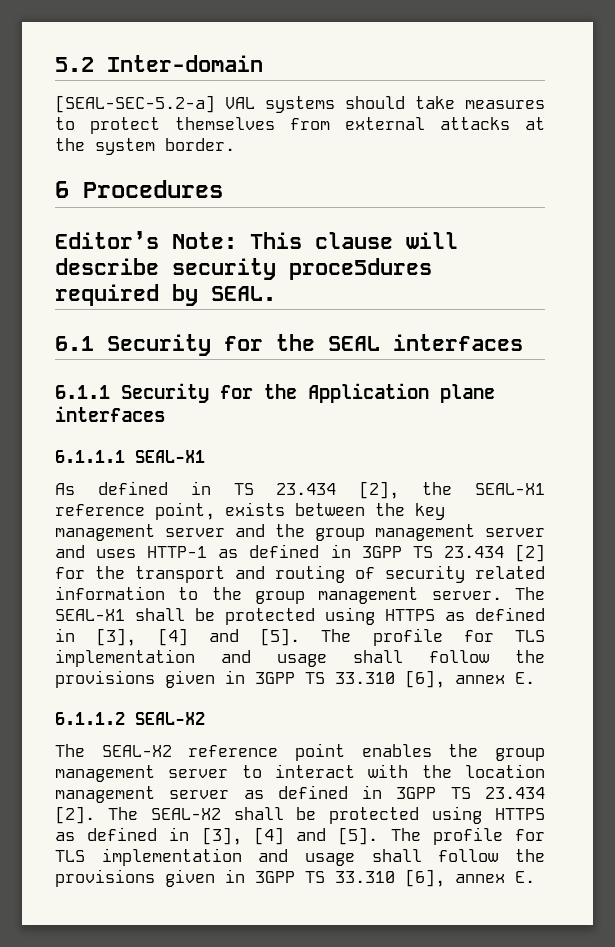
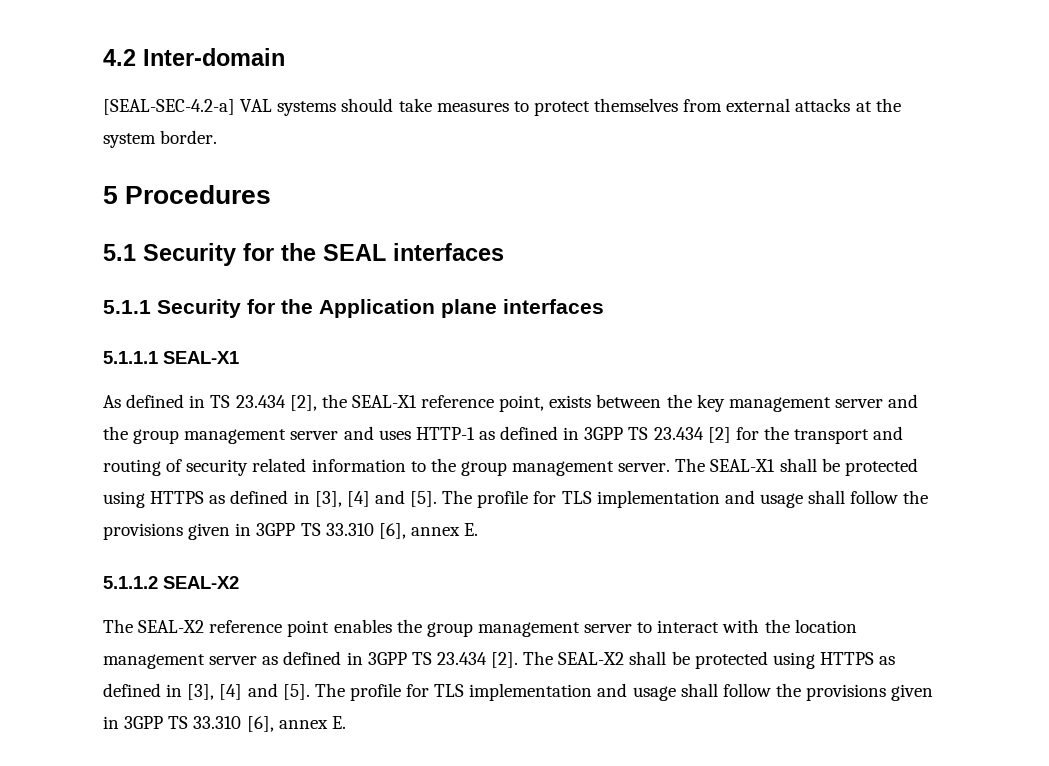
- 5.2 Inter-domain
+ 4.2 Inter-domain
- [SEAL-SEC-5.2-a] VAL systems should take measures to protect themselves from external attacks at the system border.
+ [SEAL-SEC-4.2-a] VAL systems should take measures to protect themselves from external attacks at the system border.
- 6 Procedures
+ 5 Procedures
- Editor’s Note: This clause will describe security proce5dures required by SEAL.
- 6.1 Security for the SEAL interfaces
+ 5.1 Security for the SEAL interfaces
- 6.1.1 Security for the Application plane interfaces
+ 5.1.1 Security for the Application plane interfaces
- 6.1.1.1 SEAL-X1
+ 5.1.1.1 SEAL-X1
- 6.1.1.2 SEAL-X2
+ 5.1.1.2 SEAL-X2

